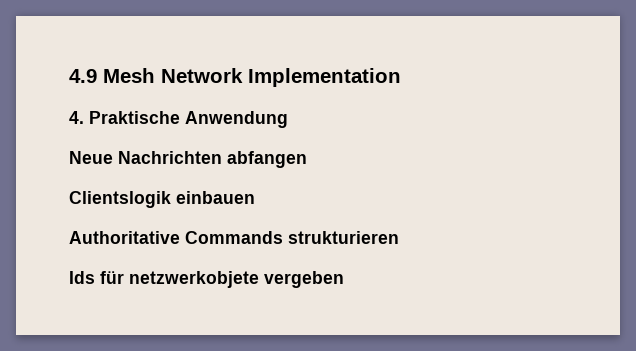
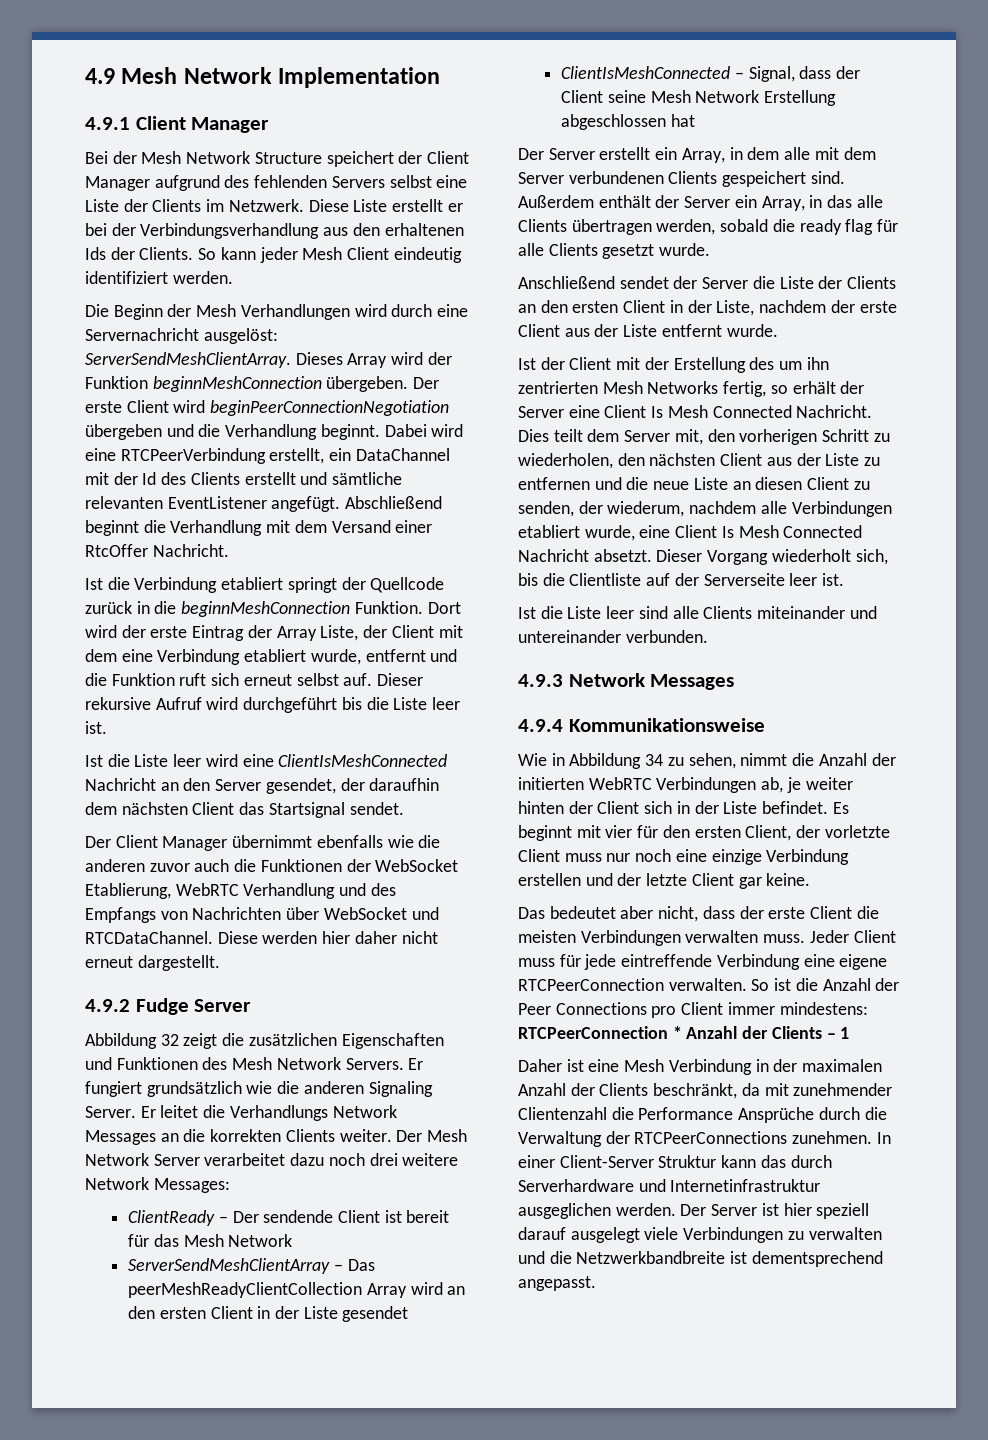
- 4. Praktische Anwendung
- Neue Nachrichten abfangen
- Clientslogik einbauen
- Authoritative Commands strukturieren
- Ids für netzwerkobjete vergeben
+ 4.9.1 Client Manager
+ Bei der Mesh Network Structure speichert der Client Manager aufgrund des fehlenden Servers selbst eine Liste der Clients im Netzwerk. Diese Liste erstellt er bei der Verbindungsverhandlung aus den erhaltenen Ids der Clients. So kann jeder Mesh Client eindeutig identifiziert werden.
+ Die Beginn der Mesh Verhandlungen wird durch eine Servernachricht ausgelöst: ServerSendMeshClientArray. Dieses Array wird der Funktion beginnMeshConnection übergeben. Der erste Client wird beginPeerConnectionNegotiation übergeben und die Verhandlung beginnt. Dabei wird eine RTCPeerVerbindung erstellt, ein DataChannel mit der Id des Clients erstellt und sämtliche relevanten EventListener angefügt. Abschließend beginnt die Verhandlung mit dem Versand einer RtcOffer Nachricht.
+ Ist die Verbindung etabliert springt der Quellcode zurück in die beginnMeshConnection Funktion. Dort wird der erste Eintrag der Array Liste, der Client mit dem eine Verbindung etabliert wurde, entfernt und die Funktion ruft sich erneut selbst auf. Dieser rekursive Aufruf wird durchgeführt bis die Liste leer ist.
+ Ist die Liste leer wird eine ClientIsMeshConnected Nachricht an den Server gesendet, der daraufhin dem nächsten Client das Startsignal sendet.
+ Der Client Manager übernimmt ebenfalls wie die anderen zuvor auch die Funktionen der WebSocket Etablierung, WebRTC Verhandlung und des Empfangs von Nachrichten über WebSocket und RTCDataChannel. Diese werden hier daher nicht erneut dargestellt.
+ 4.9.2 Fudge Server
+ Abbildung 32 zeigt die zusätzlichen Eigenschaften und Funktionen des Mesh Network Servers. Er fungiert grundsätzlich wie die anderen Signaling Server. Er leitet die Verhandlungs Network Messages an die korrekten Clients weiter. Der Mesh Network Server verarbeitet dazu noch drei weitere Network Messages:
+ ClientReady – Der sendende Client ist bereit für das Mesh Network
+ ServerSendMeshClientArray – Das peerMeshReadyClientCollection Array wird an den ersten Client in der Liste gesendet
+ ClientIsMeshConnected – Signal, dass der Client seine Mesh Network Erstellung abgeschlossen hat
+ Der Server erstellt ein Array, in dem alle mit dem Server verbundenen Clients gespeichert sind. Außerdem enthält der Server ein Array, in das alle Clients übertragen werden, sobald die ready flag für alle Clients gesetzt wurde.
+ Anschließend sendet der Server die Liste der Clients an den ersten Client in der Liste, nachdem der erste Client aus der Liste entfernt wurde.
+ Ist der Client mit der Erstellung des um ihn zentrierten Mesh Networks fertig, so erhält der Server eine Client Is Mesh Connected Nachricht. Dies teilt dem Server mit, den vorherigen Schritt zu wiederholen, den nächsten Client aus der Liste zu entfernen und die neue Liste an diesen Client zu senden, der wiederum, nachdem alle Verbindungen etabliert wurde, eine Client Is Mesh Connected Nachricht absetzt. Dieser Vorgang wiederholt sich, bis die Clientliste auf der Serverseite leer ist.
+ Ist die Liste leer sind alle Clients miteinander und untereinander verbunden.
+ 4.9.3 Network Messages
+ 4.9.4 Kommunikationsweise
+ Wie in Abbildung 34 zu sehen, nimmt die Anzahl der initierten WebRTC Verbindungen ab, je weiter hinten der Client sich in der Liste befindet. Es beginnt mit vier für den ersten Client, der vorletzte Client muss nur noch eine einzige Verbindung erstellen und der letzte Client gar keine.
+ Das bedeutet aber nicht, dass der erste Client die meisten Verbindungen verwalten muss. Jeder Client muss für jede eintreffende Verbindung eine eigene RTCPeerConnection verwalten. So ist die Anzahl der Peer Connections pro Client immer mindestens: RTCPeerConnection * Anzahl der Clients – 1
+ Daher ist eine Mesh Verbindung in der maximalen Anzahl der Clients beschränkt, da mit zunehmender Clientenzahl die Performance Ansprüche durch die Verwaltung der RTCPeerConnections zunehmen. In einer Client-Server Struktur kann das durch Serverhardware und Internetinfrastruktur ausgeglichen werden. Der Server ist hier speziell darauf ausgelegt viele Verbindungen zu verwalten und die Netzwerkbandbreite ist dementsprechend angepasst.

